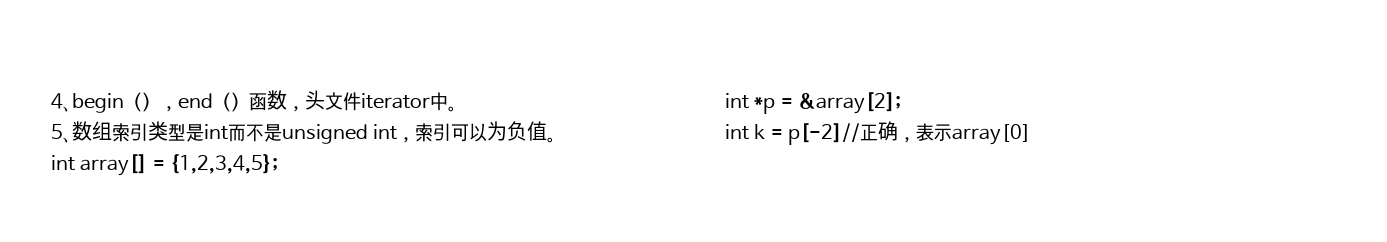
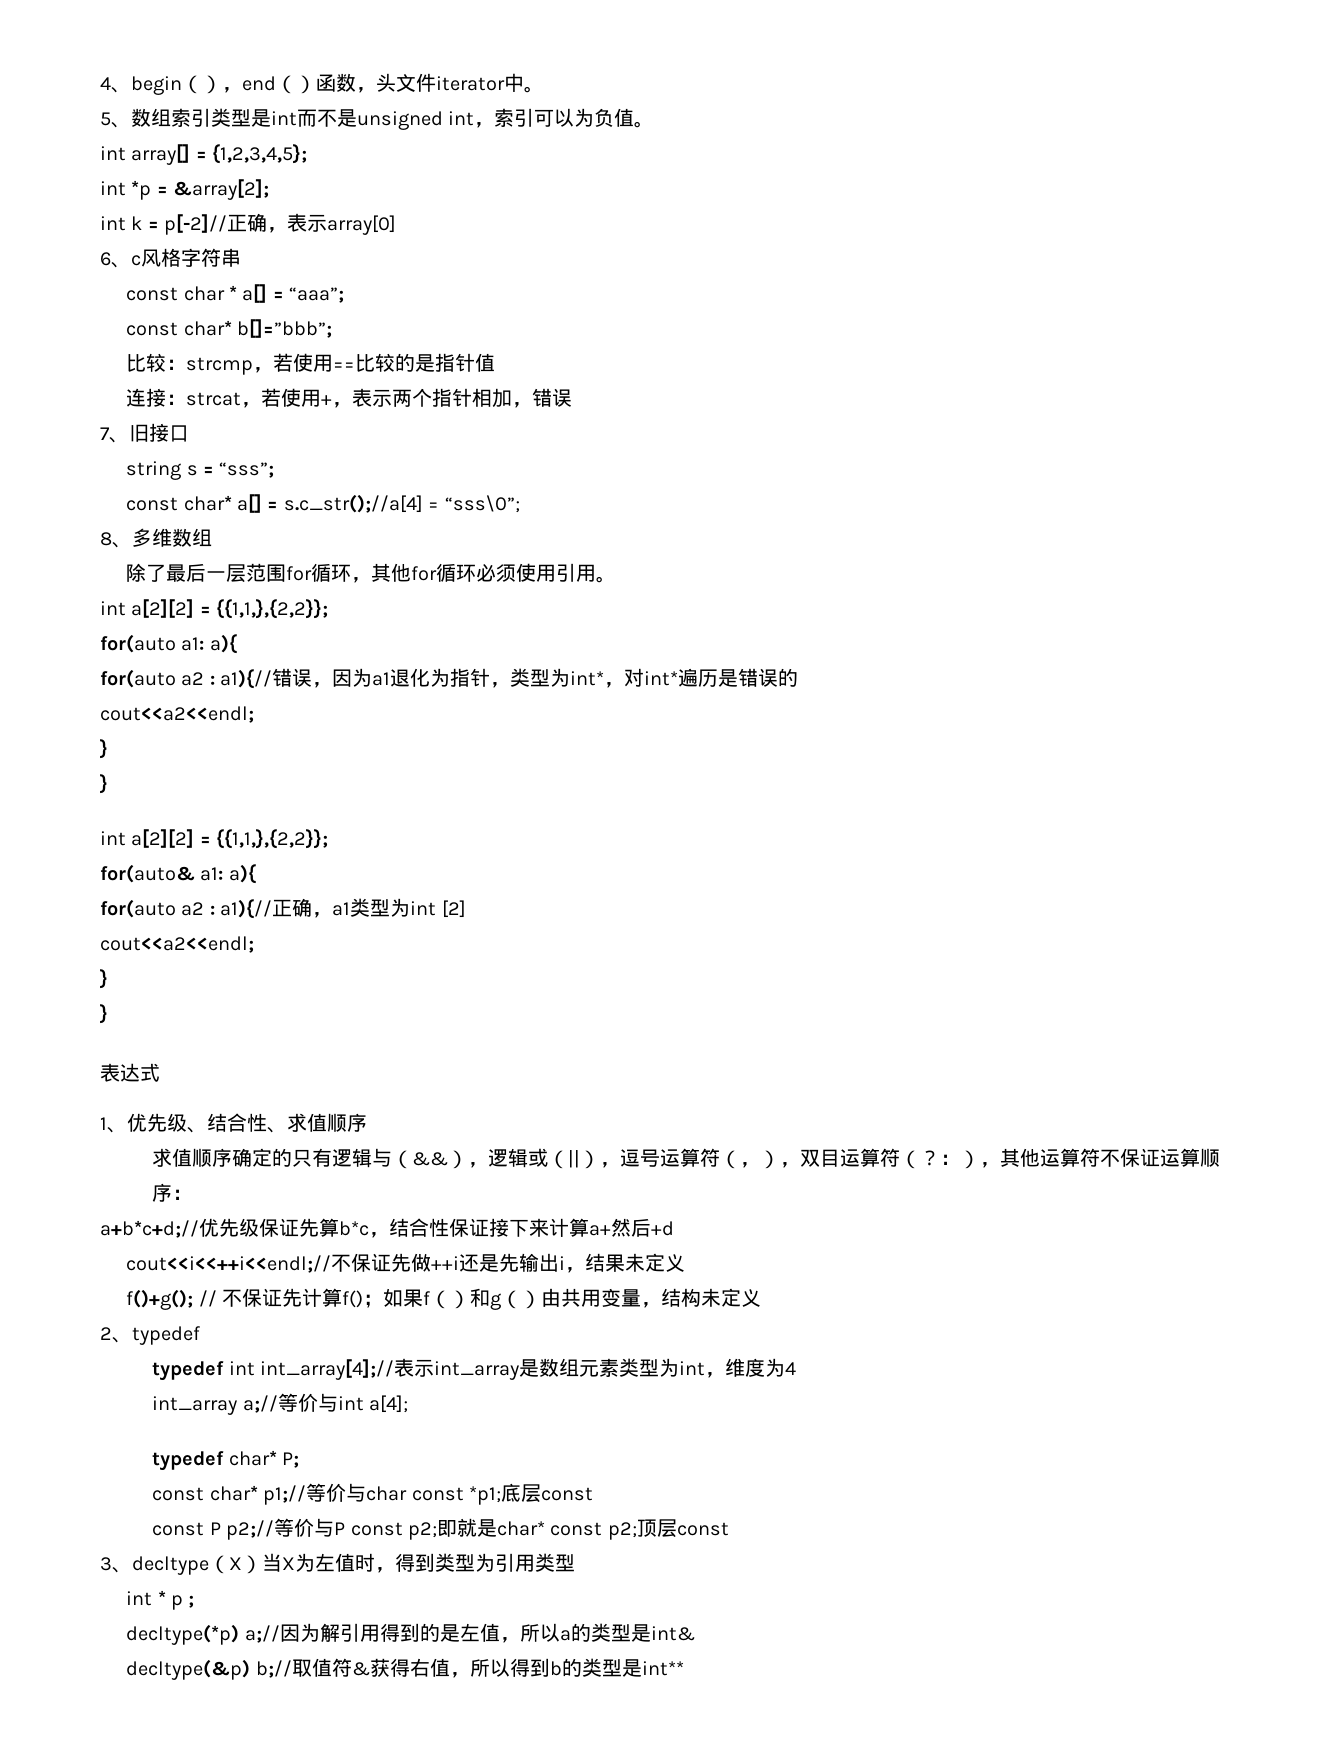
+ 6、c风格字符串
+ const char * a[] = “aaa”;
+ const char* b[]=”bbb”;
+ 比较：strcmp，若使用==比较的是指针值
+ 连接：strcat，若使用+，表示两个指针相加，错误
+ 7、旧接口
+ string s = “sss”;
+ const char* a[] = s.c_str();//a[4] = “sss\0”;
+ 8、多维数组
+ 除了最后一层范围for循环，其他for循环必须使用引用。
+ int a[2][2] = {{1,1,},{2,2}};
+ for(auto a1: a){
+ for(auto a2 : a1){//错误，因为a1退化为指针，类型为int*，对int*遍历是错误的
+ cout<<a2<<endl;
+ }
+ }
+ int a[2][2] = {{1,1,},{2,2}};
+ for(auto& a1: a){
+ for(auto a2 : a1){//正确，a1类型为int [2]
+ cout<<a2<<endl;
+ }
+ }
+ 表达式
+ 1、优先级、结合性、求值顺序
+ 求值顺序确定的只有逻辑与（&&），逻辑或（||），逗号运算符（，），双目运算符（？：），其他运算符不保证运算顺序：
+ a+b*c+d;//优先级保证先算b*c，结合性保证接下来计算a+然后+d
+ cout<<i<<++i<<endl;//不保证先做++i还是先输出i，结果未定义
+ f()+g(); // 不保证先计算f()；如果f（）和g（）由共用变量，结构未定义
+ 2、typedef
+ typedef int int_array[4];//表示int_array是数组元素类型为int，维度为4
+ int_array a;//等价与int a[4];
+ typedef char* P;
+ const char* p1;//等价与char const *p1;底层const
+ const P p2;//等价与P const p2;即就是char* const p2;顶层const
+ 3、decltype（X）当X为左值时，得到类型为引用类型
+ int * p ;
+ decltype(*p) a;//因为解引用得到的是左值，所以a的类型是int&
+ decltype(&p) b;//取值符&获得右值，所以得到b的类型是int**

